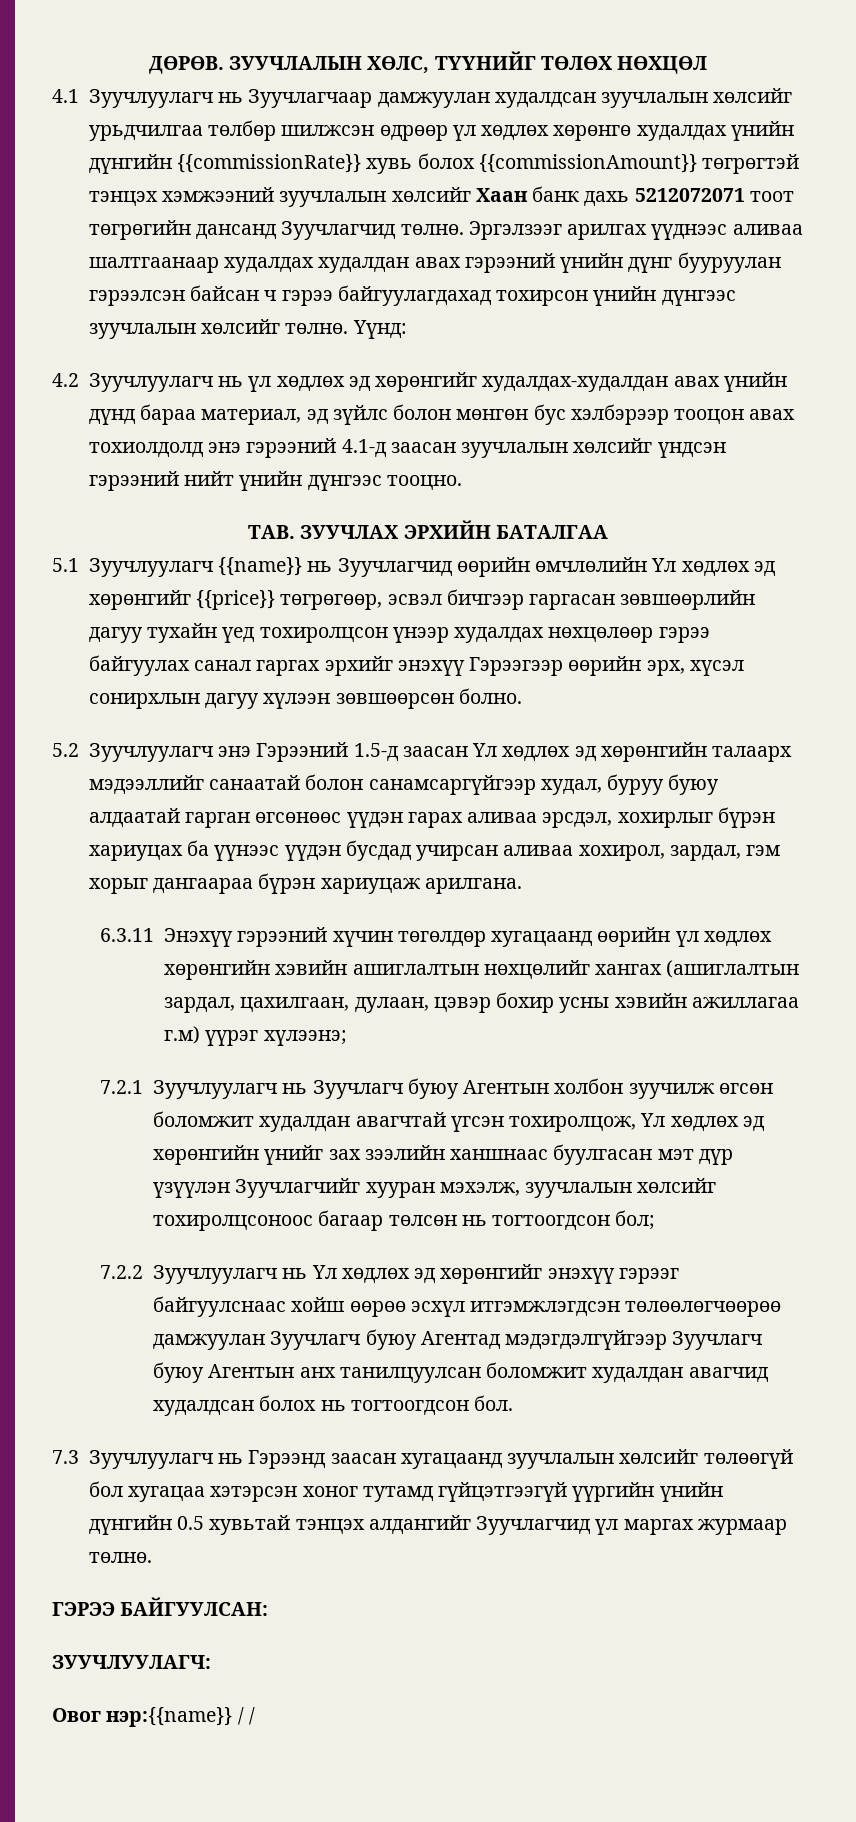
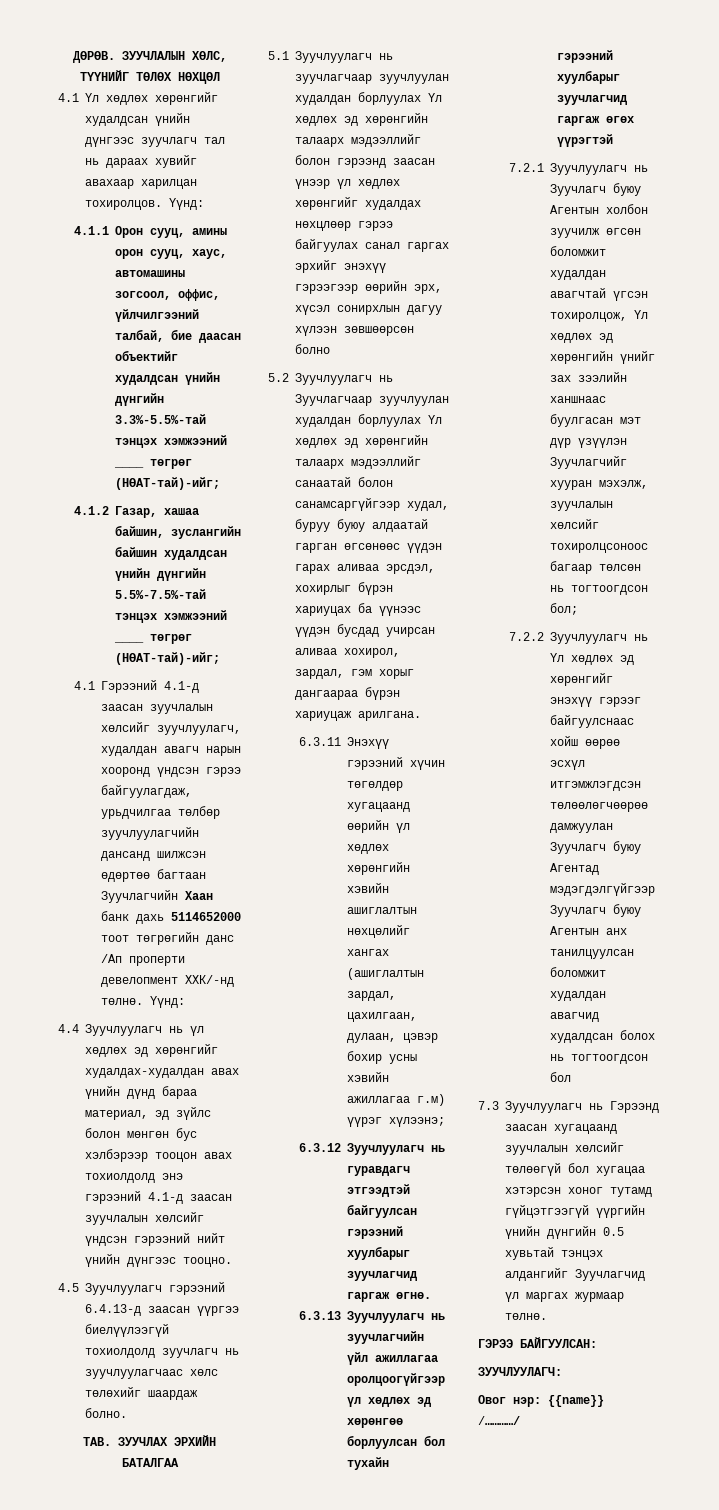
- 4.1 Зуучлуулагч нь Зуучлагчаар дамжуулан худалдсан зуучлалын хөлсийг урьдчилгаа төлбөр шилжсэн өдрөөр үл хөдлөх хөрөнгө худалдах үнийн дүнгийн {{commissionRate}} хувь болох {{commissionAmount}} төгрөгтэй тэнцэх хэмжээний зуучлалын хөлсийг Хаан банк дахь 5212072071 тоот төгрөгийн дансанд Зуучлагчид төлнө. Эргэлзээг арилгах үүднээс аливаа шалтгаанаар худалдах худалдан авах гэрээний үнийн дүнг бууруулан гэрээлсэн байсан ч гэрээ байгуулагдахад тохирсон үнийн дүнгээс зуучлалын хөлсийг төлнө.
+ 4.1 Үл хөдлөх хөрөнгийг худалдсан үнийн дүнгээс зуучлагч тал нь дараах хувийг авахаар харилцан тохиролцов. Үүнд:
+ 4.1.1 Орон сууц, амины орон сууц, хаус, автомашины зогсоол, оффис, үйлчилгээний талбай, бие даасан объектийг худалдсан үнийн дүнгийн 3.3%-5.5%-тай тэнцэх хэмжээний ____ төгрөг (НӨАТ-тай)-ийг;
+ 4.1.2 Газар, хашаа байшин, зуслангийн байшин худалдсан үнийн дүнгийн 5.5%-7.5%-тай тэнцэх хэмжээний ____ төгрөг (НӨАТ-тай)-ийг;
+ 4.1 Гэрээний 4.1-д заасан зуучлалын хөлсийг зуучлуулагч, худалдан авагч нарын хооронд үндсэн гэрээ байгуулагдаж, урьдчилгаа төлбөр зуучлуулагчийн дансанд шилжсэн өдөртөө багтаан Зуучлагчийн Хаан банк дахь 5114652000 тоот төгрөгийн данс /Ап проперти девелопмент ХХК/-нд төлнө.
- 4.2 Зуучлуулагч нь үл хөдлөх эд хөрөнгийг худалдах-худалдан авах үнийн дүнд бараа материал, эд зүйлс болон мөнгөн бус хэлбэрээр тооцон авах тохиолдолд энэ гэрээний 4.1-д заасан зуучлалын хөлсийг үндсэн гэрээний нийт үнийн дүнгээс тооцно.
+ 4.4 Зуучлуулагч нь үл хөдлөх эд хөрөнгийг худалдах-худалдан авах үнийн дүнд бараа материал, эд зүйлс болон мөнгөн бус хэлбэрээр тооцон авах тохиолдолд энэ гэрээний 4.1-д заасан зуучлалын хөлсийг үндсэн гэрээний нийт үнийн дүнгээс тооцно.
+ 4.5 Зуучлуулагч гэрээний 6.4.13-д заасан үүргээ биелүүлээгүй тохиолдолд зуучлагч нь зуучлуулагчаас хөлс төлөхийг шаардаж болно.
- 5.1 Зуучлуулагч {{name}} нь Зуучлагчид өөрийн өмчлөлийн Үл хөдлөх эд хөрөнгийг {{price}} төгрөгөөр, эсвэл бичгээр гаргасан зөвшөөрлийн дагуу тухайн үед тохиролцсон үнээр худалдах нөхцөлөөр гэрээ байгуулах санал гаргах эрхийг энэхүү Гэрээгээр өөрийн эрх, хүсэл сонирхлын дагуу хүлээн зөвшөөрсөн болно.
+ 5.1 Зуучлуулагч нь зуучлагчаар зуучлуулан худалдан борлуулах Үл хөдлөх эд хөрөнгийн талаарх мэдээллийг болон гэрээнд заасан үнээр үл хөдлөх хөрөнгийг худалдах нөхцлөөр гэрээ байгуулах санал гаргах эрхийг энэхүү гэрээгээр өөрийн эрх, хүсэл сонирхлын дагуу хүлээн зөвшөөрсөн болно
- 5.2 Зуучлуулагч энэ Гэрээний 1.5-д заасан Үл хөдлөх эд хөрөнгийн талаарх мэдээллийг санаатай болон санамсаргүйгээр худал, буруу буюу алдаатай гарган өгсөнөөс үүдэн гарах аливаа эрсдэл, хохирлыг бүрэн хариуцах ба үүнээс үүдэн бусдад учирсан аливаа хохирол, зардал, гэм хорыг дангаараа бүрэн хариуцаж арилгана.
+ 5.2 Зуучлуулагч нь Зуучлагчаар зуучлуулан худалдан борлуулах Үл хөдлөх эд хөрөнгийн талаарх мэдээллийг санаатай болон санамсаргүйгээр худал, буруу буюу алдаатай гарган өгсөнөөс үүдэн гарах аливаа эрсдэл, хохирлыг бүрэн хариуцах ба үүнээс үүдэн бусдад учирсан аливаа хохирол, зардал, гэм хорыг дангаараа бүрэн хариуцаж арилгана.
+ 6.3.12 Зуучлуулагч нь гуравдагч этгээдтэй байгуулсан гэрээний хуулбарыг зуучлагчид гаргаж өгнө.
+ 6.3.13 Зуучлуулагч нь зуучлагчийн үйл ажиллагаа оролцоогүйгээр үл хөдлөх эд хөрөнгөө борлуулсан бол тухайн гэрээний хуулбарыг зуучлагчид гаргаж өгөх үүрэгтэй
- 7.2.2 Зуучлуулагч нь Үл хөдлөх эд хөрөнгийг энэхүү гэрээг байгуулснаас хойш өөрөө эсхүл итгэмжлэгдсэн төлөөлөгчөөрөө дамжуулан Зуучлагч буюу Агентад мэдэгдэлгүйгээр Зуучлагч буюу Агентын анх танилцуулсан боломжит худалдан авагчид худалдсан болох нь тогтоогдсон бол.
+ 7.2.2 Зуучлуулагч нь Үл хөдлөх эд хөрөнгийг энэхүү гэрээг байгуулснаас хойш өөрөө эсхүл итгэмжлэгдсэн төлөөлөгчөөрөө дамжуулан Зуучлагч буюу Агентад мэдэгдэлгүйгээр Зуучлагч буюу Агентын анх танилцуулсан боломжит худалдан авагчид худалдсан болох нь тогтоогдсон бол
- Овог нэр:{{name}} / /
+ Овог нэр: {{name}}
+ /…………/

